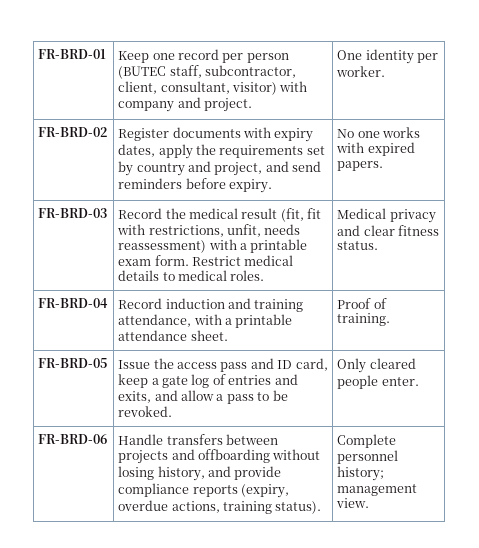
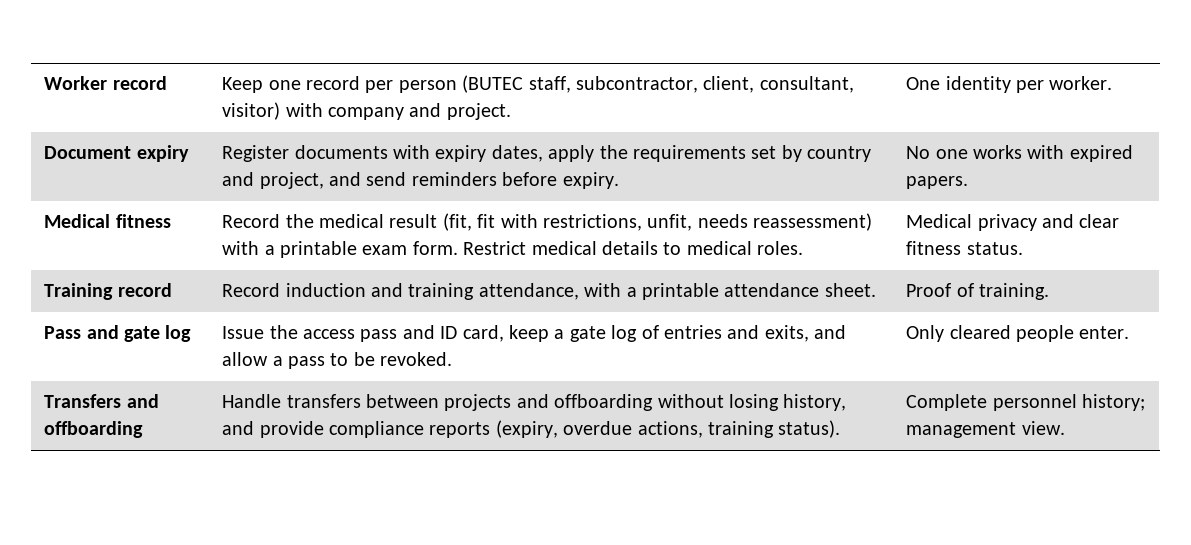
- FR-BRD-01 | Keep one record per person (BUTEC staff, subcontractor, client, consultant, visitor) with company and project. | One identity per worker.
+ Worker record | Keep one record per person (BUTEC staff, subcontractor, client, consultant, visitor) with company and project. | One identity per worker.
- FR-BRD-02 | Register documents with expiry dates, apply the requirements set by country and project, and send reminders before expiry. | No one works with expired papers.
+ Document expiry | Register documents with expiry dates, apply the requirements set by country and project, and send reminders before expiry. | No one works with expired papers.
- FR-BRD-03 | Record the medical result (fit, fit with restrictions, unfit, needs reassessment) with a printable exam form. Restrict medical details to medical roles. | Medical privacy and clear fitness status.
+ Medical fitness | Record the medical result (fit, fit with restrictions, unfit, needs reassessment) with a printable exam form. Restrict medical details to medical roles. | Medical privacy and clear fitness status.
- FR-BRD-04 | Record induction and training attendance, with a printable attendance sheet. | Proof of training.
+ Training record | Record induction and training attendance, with a printable attendance sheet. | Proof of training.
- FR-BRD-05 | Issue the access pass and ID card, keep a gate log of entries and exits, and allow a pass to be revoked. | Only cleared people enter.
+ Pass and gate log | Issue the access pass and ID card, keep a gate log of entries and exits, and allow a pass to be revoked. | Only cleared people enter.
- FR-BRD-06 | Handle transfers between projects and offboarding without losing history, and provide compliance reports (expiry, overdue actions, training status). | Complete personnel history; management view.
+ Transfers and offboarding | Handle transfers between projects and offboarding without losing history, and provide compliance reports (expiry, overdue actions, training status). | Complete personnel history; management view.

